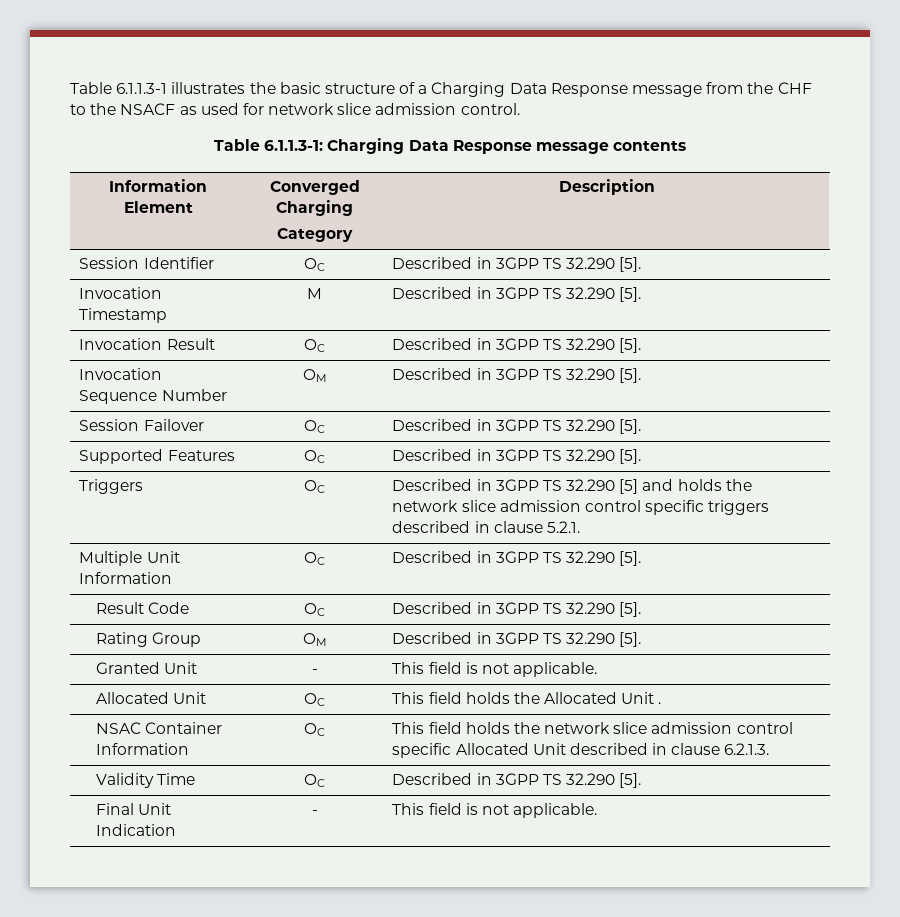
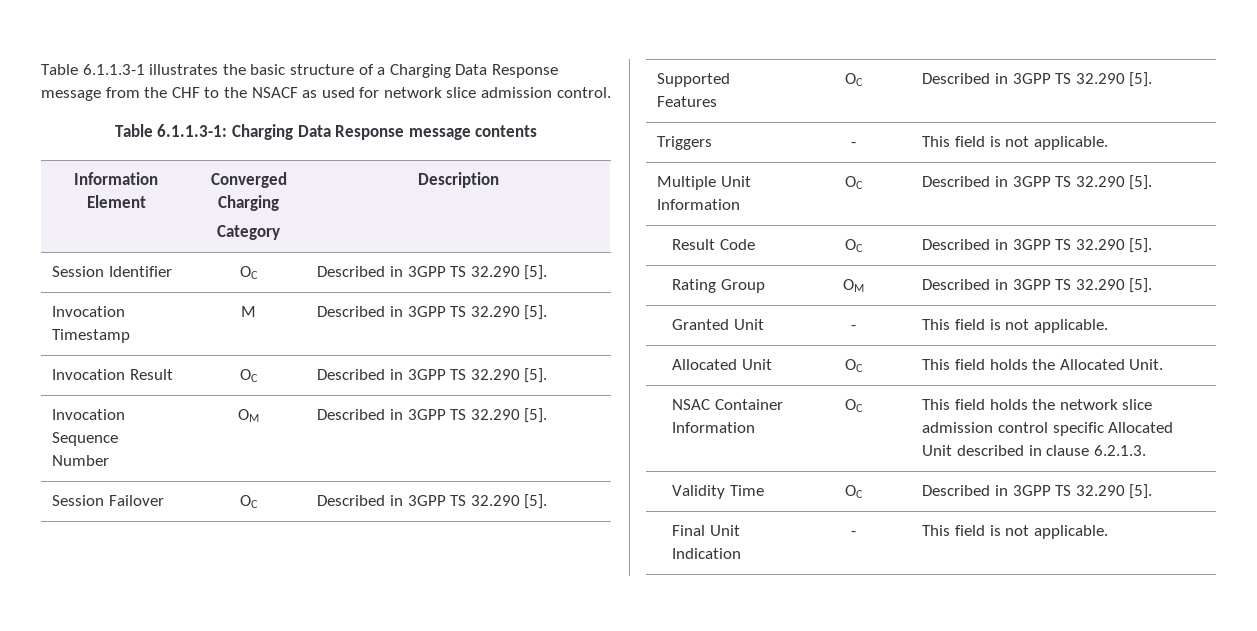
- Triggers | OC | Described in 3GPP TS 32.290 [5] and holds the network slice admission control specific triggers described in clause 5.2.1.
+ Triggers | - | This field is not applicable.
- Allocated Unit | OC | This field holds the Allocated Unit .
+ Allocated Unit | OC | This field holds the Allocated Unit.

